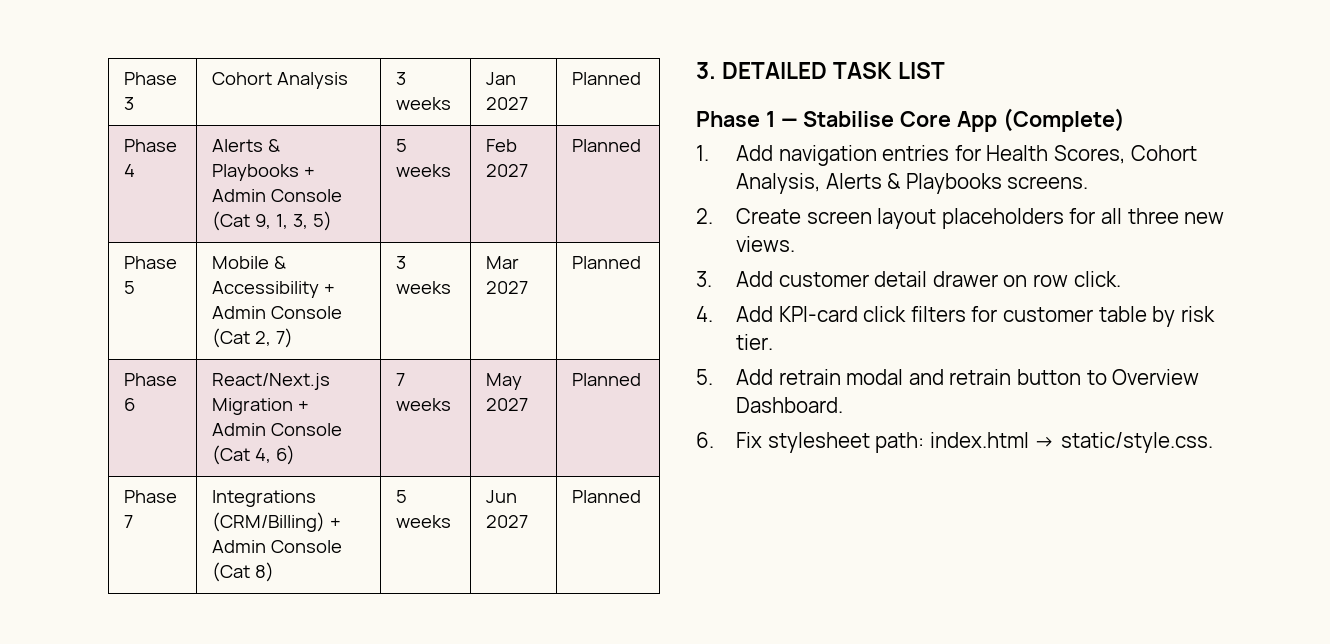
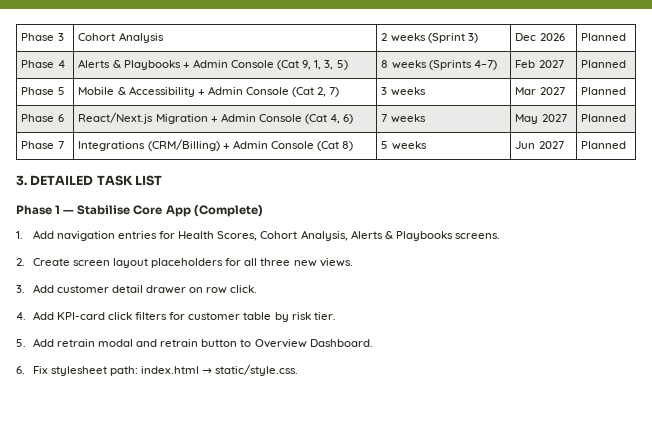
- Phase 3 | Cohort Analysis | 3 weeks | Jan 2027 | Planned
+ Phase 3 | Cohort Analysis | 2 weeks (Sprint 3) | Dec 2026 | Planned
- Phase 4 | Alerts & Playbooks + Admin Console (Cat 9, 1, 3, 5) | 5 weeks | Feb 2027 | Planned
+ Phase 4 | Alerts & Playbooks + Admin Console (Cat 9, 1, 3, 5) | 8 weeks (Sprints 4–7) | Feb 2027 | Planned

